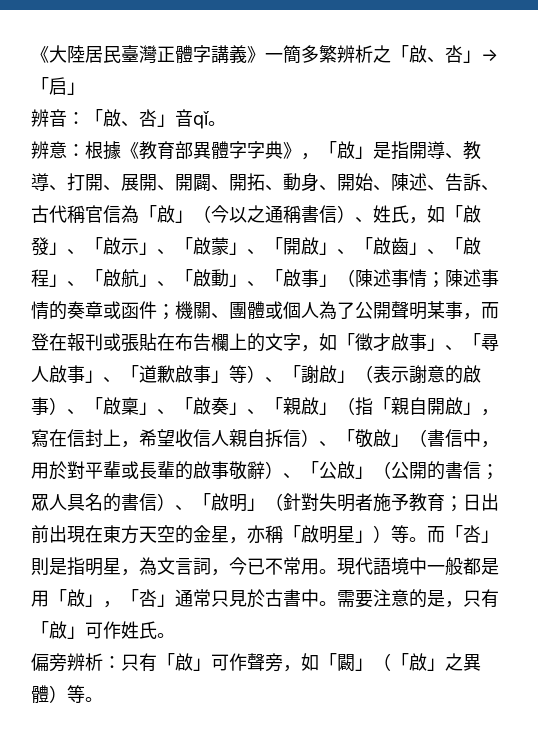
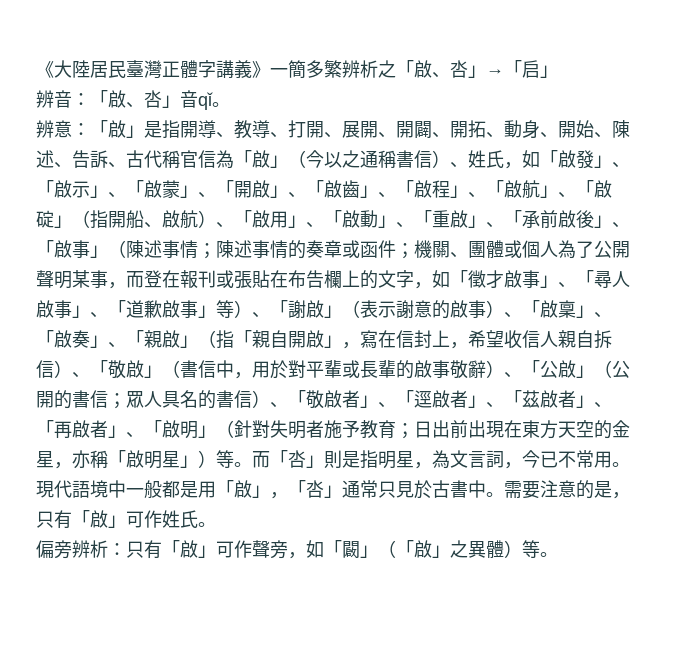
- 根據《教育部異體字字典》，「啟」是指開導、教導、打開、展開、開闢、開拓、動身、開始、陳述、告訴、古代稱官信為「啟」（今以之通稱書信）、姓氏，如「啟發」、「啟示」、「啟蒙」、「開啟」、「啟齒」、「啟程」、「啟航」、「啟動」、「啟事」（陳述事情；
+ 「啟」是指開導、教導、打開、展開、開闢、開拓、動身、開始、陳述、告訴、古代稱官信為「啟」（今以之通稱書信）、姓氏，如「啟發」、「啟示」、「啟蒙」、「開啟」、「啟齒」、「啟程」、「啟航」、「啟碇」（指開船、啟航）、「啟用」、「啟動」、「重啟」、「承前啟後」、「啟事」（陳述事情；
- 眾人具名的書信）、「啟明」（針對失明者施予教育；
+ 眾人具名的書信）、「敬啟者」、「逕啟者」、「茲啟者」、「再啟者」、「啟明」（針對失明者施予教育；

